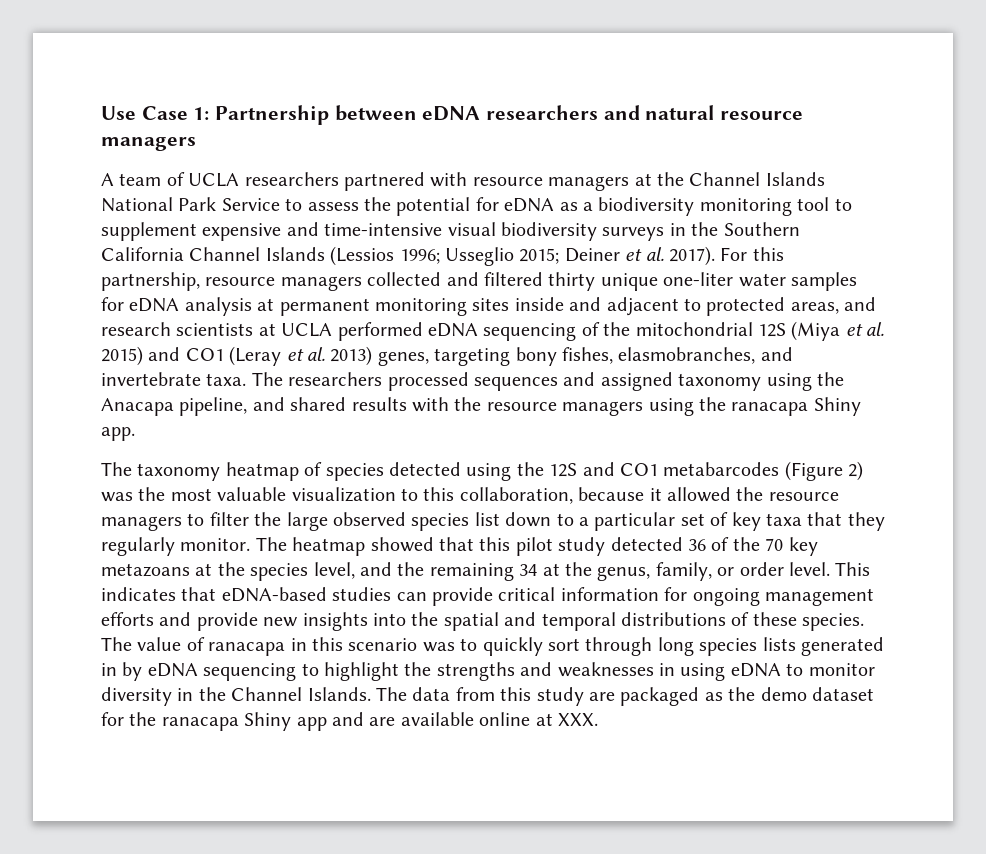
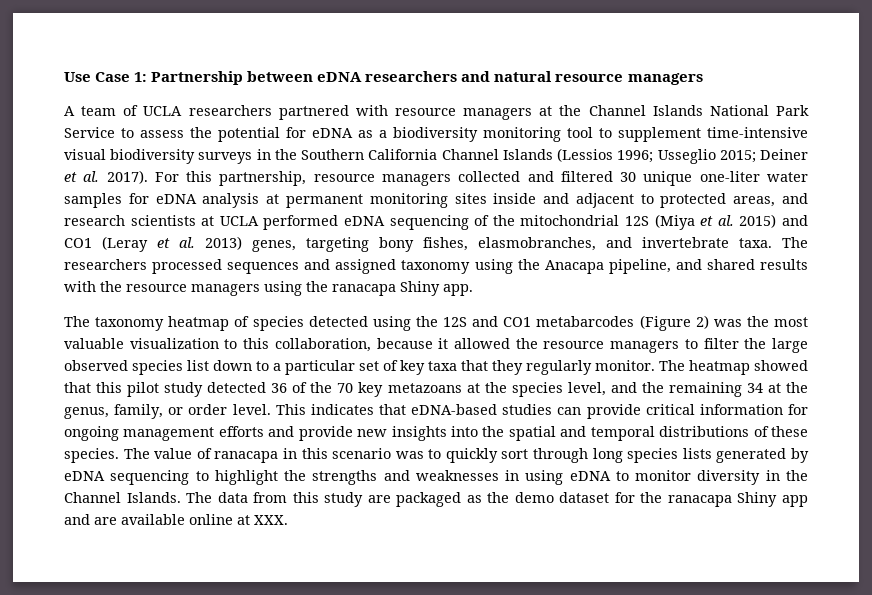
- A team of UCLA researchers partnered with resource managers at the Channel Islands National Park Service to assess the potential for eDNA as a biodiversity monitoring tool to supplement expensive and time-intensive visual biodiversity surveys in the Southern California Channel Islands (Lessios 1996; Usseglio 2015; Deiner et al. 2017).
+ A team of UCLA researchers partnered with resource managers at the Channel Islands National Park Service to assess the potential for eDNA as a biodiversity monitoring tool to supplement time-intensive visual biodiversity surveys in the Southern California Channel Islands (Lessios 1996; Usseglio 2015; Deiner et al. 2017).
- For this partnership, resource managers collected and filtered thirty unique one-liter water samples for eDNA analysis at permanent monitoring sites inside and adjacent to protected areas, and research scientists at UCLA performed eDNA sequencing of the mitochondrial 12S (Miya et al. 2015) and CO1 (Leray et al. 2013) genes, targeting bony fishes, elasmobranches, and invertebrate taxa.
+ For this partnership, resource managers collected and filtered 30 unique one-liter water samples for eDNA analysis at permanent monitoring sites inside and adjacent to protected areas, and research scientists at UCLA performed eDNA sequencing of the mitochondrial 12S (Miya et al. 2015) and CO1 (Leray et al. 2013) genes, targeting bony fishes, elasmobranches, and invertebrate taxa.
- The value of ranacapa in this scenario was to quickly sort through long species lists generated in by eDNA sequencing to highlight the strengths and weaknesses in using eDNA to monitor diversity in the Channel Islands.
+ The value of ranacapa in this scenario was to quickly sort through long species lists generated by eDNA sequencing to highlight the strengths and weaknesses in using eDNA to monitor diversity in the Channel Islands.

